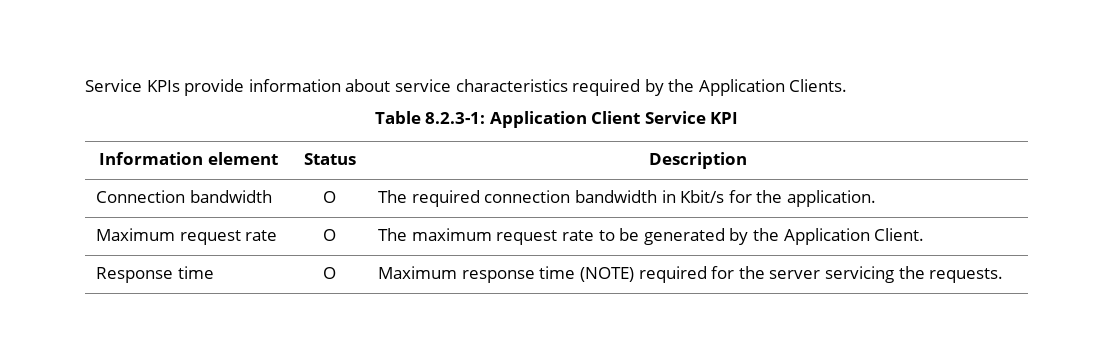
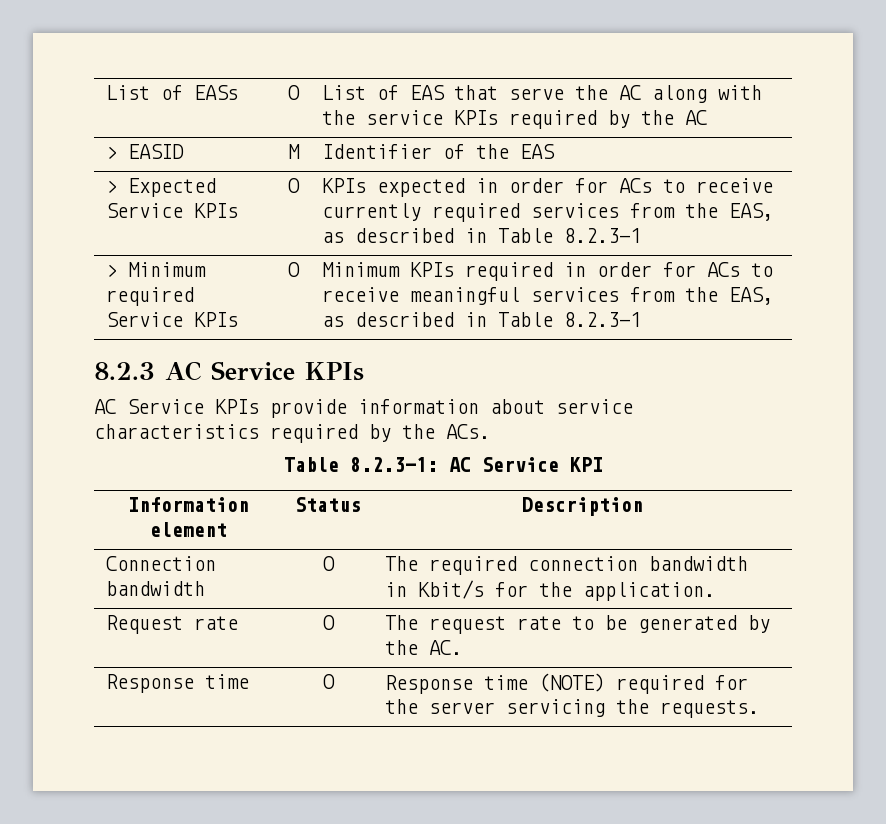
- Service KPIs provide information about service characteristics required by the Application Clients.
+ List of EASs | O | List of EAS that serve the AC along with the service KPIs required by the AC
+ > EASID | M | Identifier of the EAS
+ > Expected Service KPIs | O | KPIs expected in order for ACs to receive currently required services from the EAS, as described in Table 8.2.3-1
+ > Minimum required Service KPIs | O | Minimum KPIs required in order for ACs to receive meaningful services from the EAS, as described in Table 8.2.3-1
+ 8.2.3 AC Service KPIs
+ AC Service KPIs provide information about service characteristics required by the ACs.
- Table 8.2.3-1: Application Client Service KPI
+ Table 8.2.3-1: AC Service KPI
- Maximum request rate | O | The maximum request rate to be generated by the Application Client.
+ Request rate | O | The request rate to be generated by the AC.
- Response time | O | Maximum response time (NOTE) required for the server servicing the requests.
+ Response time | O | Response time (NOTE) required for the server servicing the requests.

